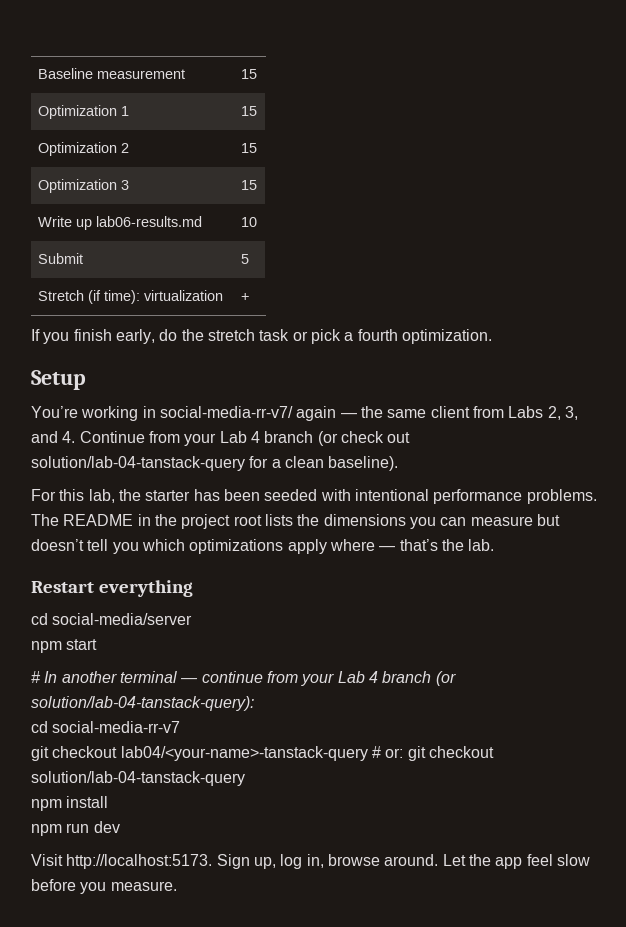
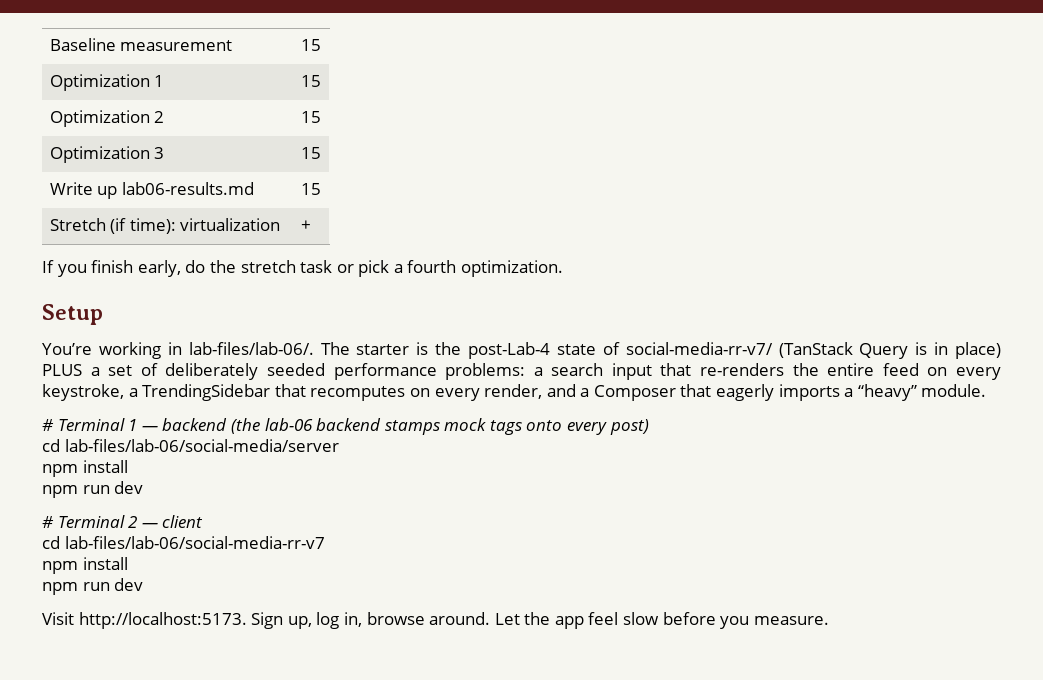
- Write up lab06-results.md | 10
- Submit | 5
+ Write up lab06-results.md | 15
- You’re working in social-media-rr-v7/ again — the same client from Labs 2, 3, and 4. Continue from your Lab 4 branch (or check out solution/lab-04-tanstack-query for a clean baseline).
- For this lab, the starter has been seeded with intentional performance problems. The README in the project root lists the dimensions you can measure but doesn’t tell you which optimizations apply where — that’s the lab.
- Restart everything
- cd social-media/server
- npm start
- # In another terminal — continue from your Lab 4 branch (or solution/lab-04-tanstack-query):
- cd social-media-rr-v7
- git checkout lab04/<your-name>-tanstack-query # or: git checkout solution/lab-04-tanstack-query
+ You’re working in lab-files/lab-06/. The starter is the post-Lab-4 state of social-media-rr-v7/ (TanStack Query is in place) PLUS a set of deliberately seeded performance problems: a search input that re-renders the entire feed on every keystroke, a TrendingSidebar that recomputes on every render, and a Composer that eagerly imports a “heavy” module.
+ # Terminal 1 — backend (the lab-06 backend stamps mock tags onto every post)
+ cd lab-files/lab-06/social-media/server
+ npm install
+ npm run dev
+ # Terminal 2 — client
+ cd lab-files/lab-06/social-media-rr-v7

